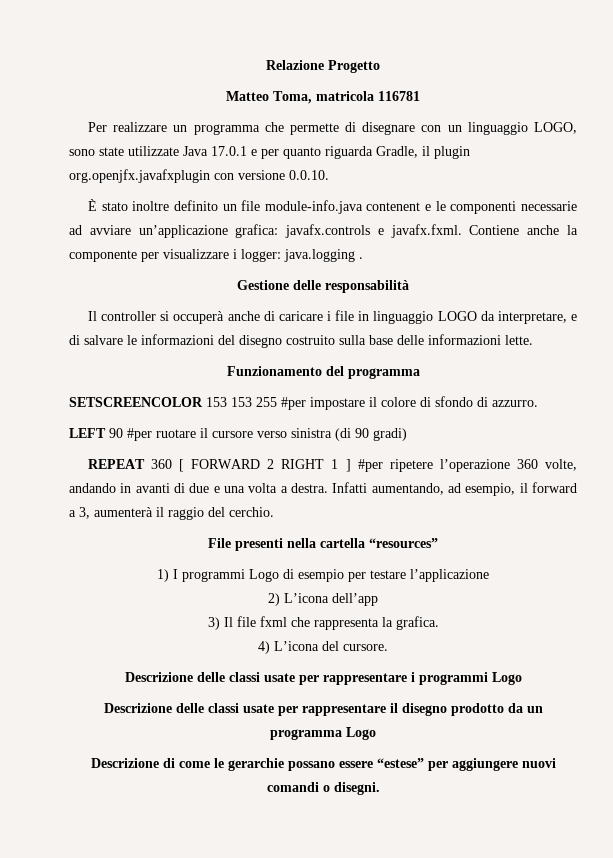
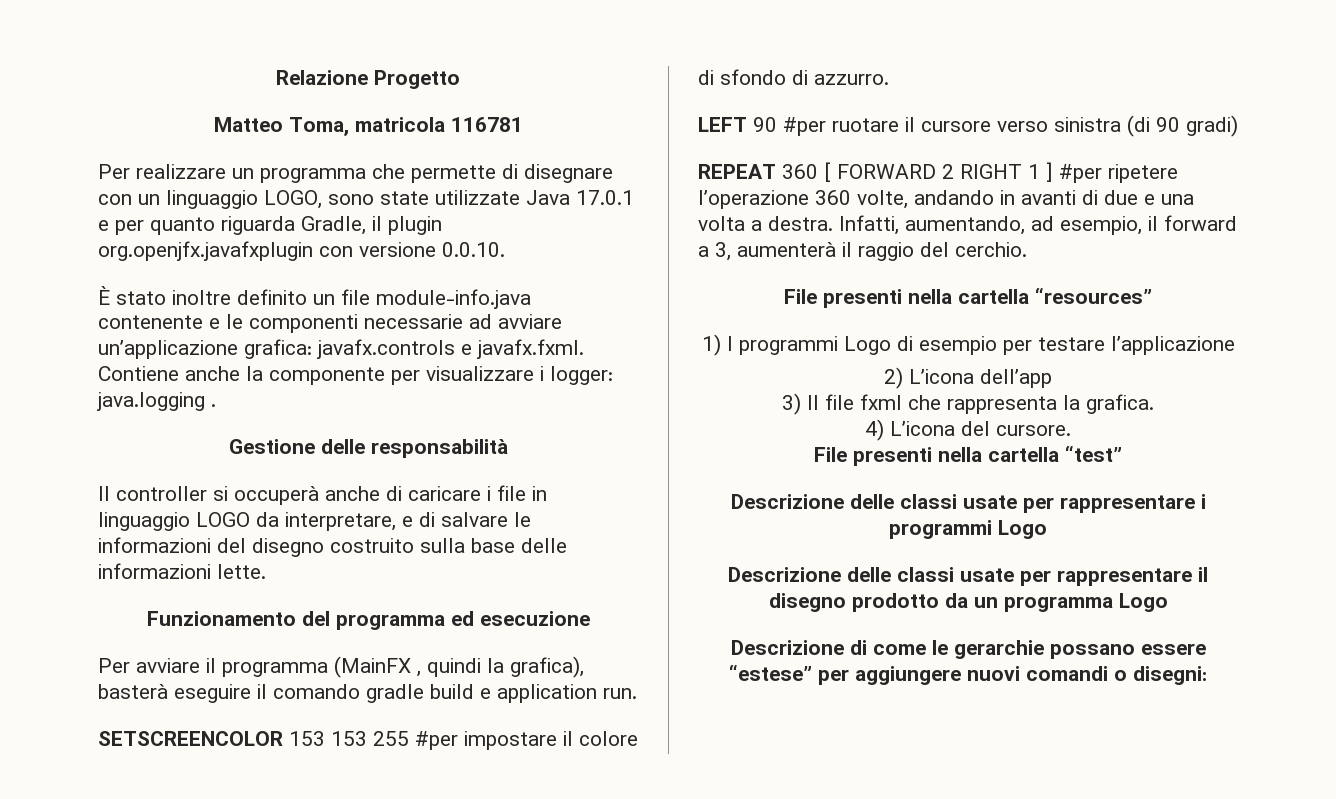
- È stato inoltre definito un file module-info.java contenent e le componenti necessarie ad avviare un’applicazione grafica: javafx.controls e javafx.fxml. Contiene anche la componente per visualizzare i logger: java.logging .
+ È stato inoltre definito un file module-info.java contenente e le componenti necessarie ad avviare un’applicazione grafica: javafx.controls e javafx.fxml. Contiene anche la componente per visualizzare i logger: java.logging .
- Funzionamento del programma
+ Funzionamento del programma ed esecuzione
+ Per avviare il programma (MainFX , quindi la grafica), basterà eseguire il comando gradle build e application run.
- Infatti aumentando, ad esempio, il forward a 3, aumenterà il raggio del cerchio.
+ Infatti, aumentando, ad esempio, il forward a 3, aumenterà il raggio del cerchio.
+ File presenti nella cartella “test”
- Descrizione di come le gerarchie possano essere “estese” per aggiungere nuovi comandi o disegni.
+ Descrizione di come le gerarchie possano essere “estese” per aggiungere nuovi comandi o disegni:

